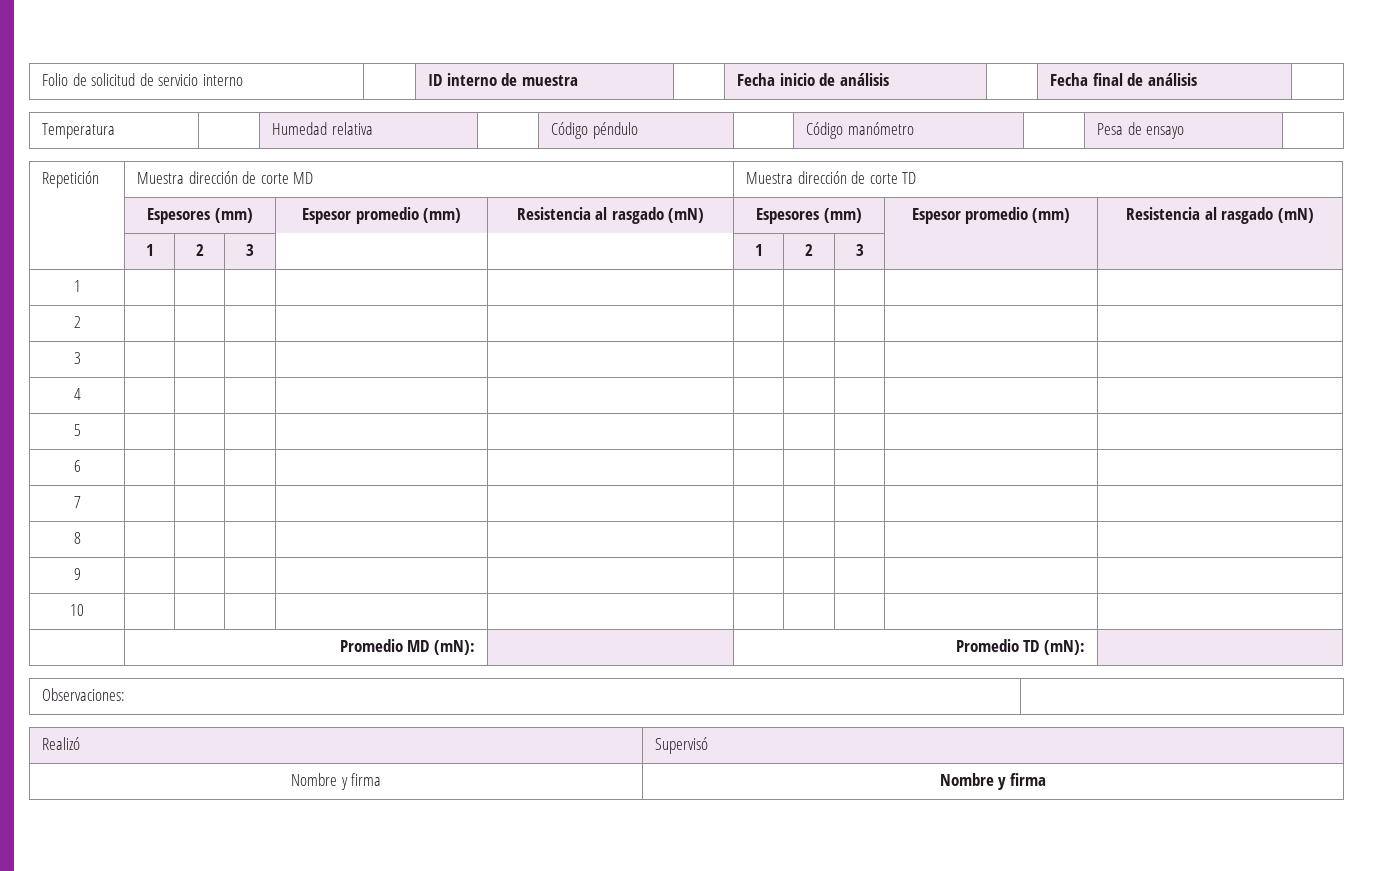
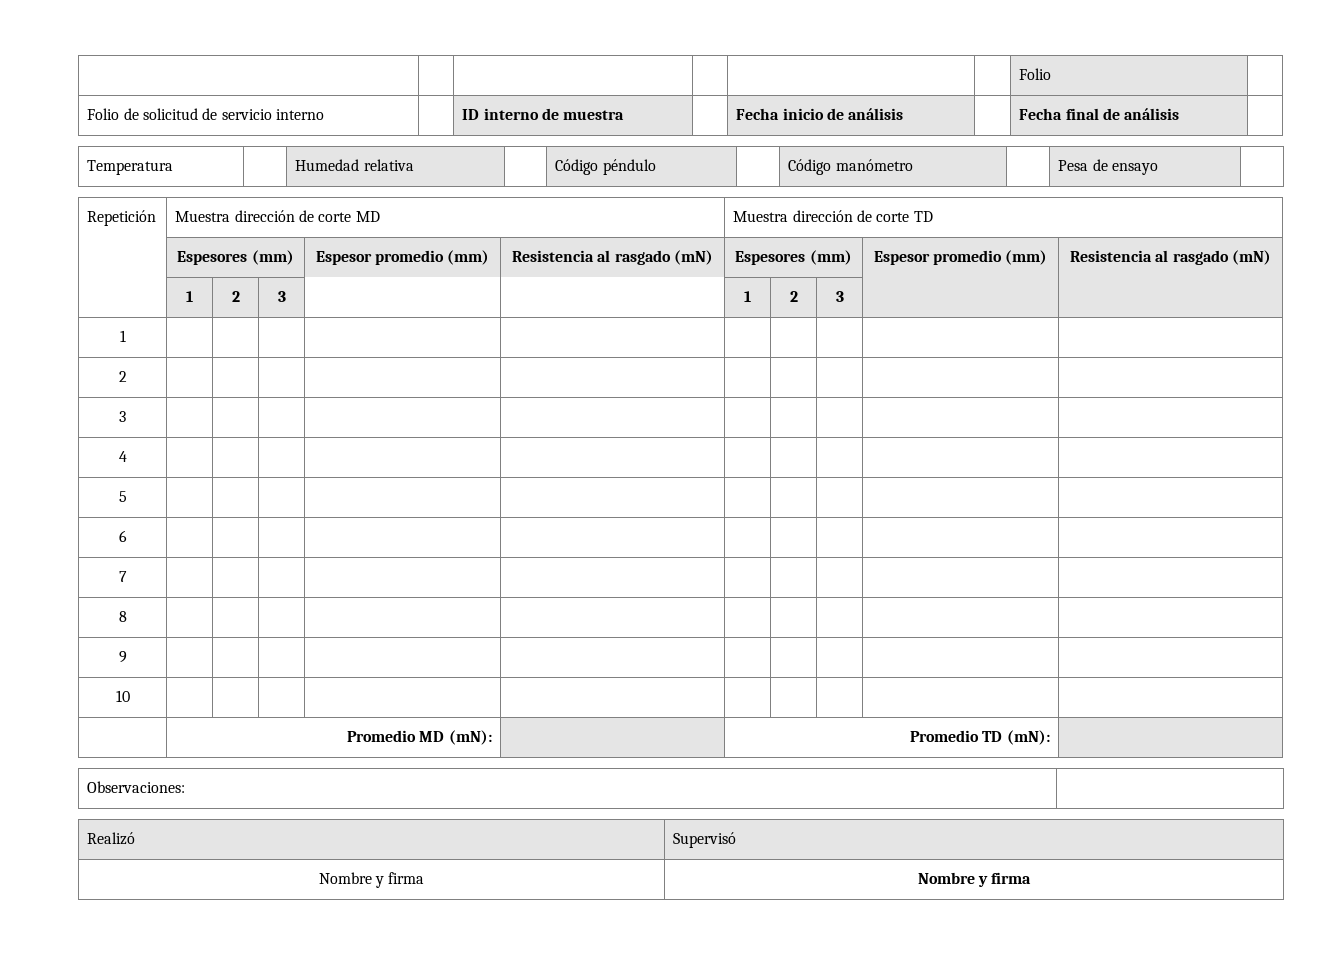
+ | | | | | | Folio |

